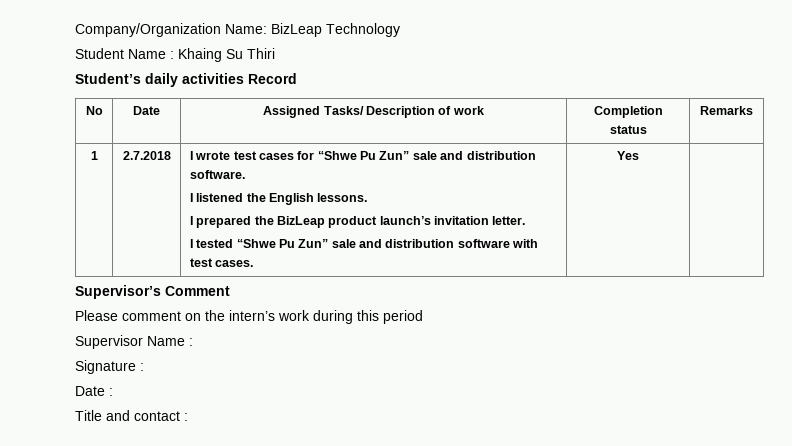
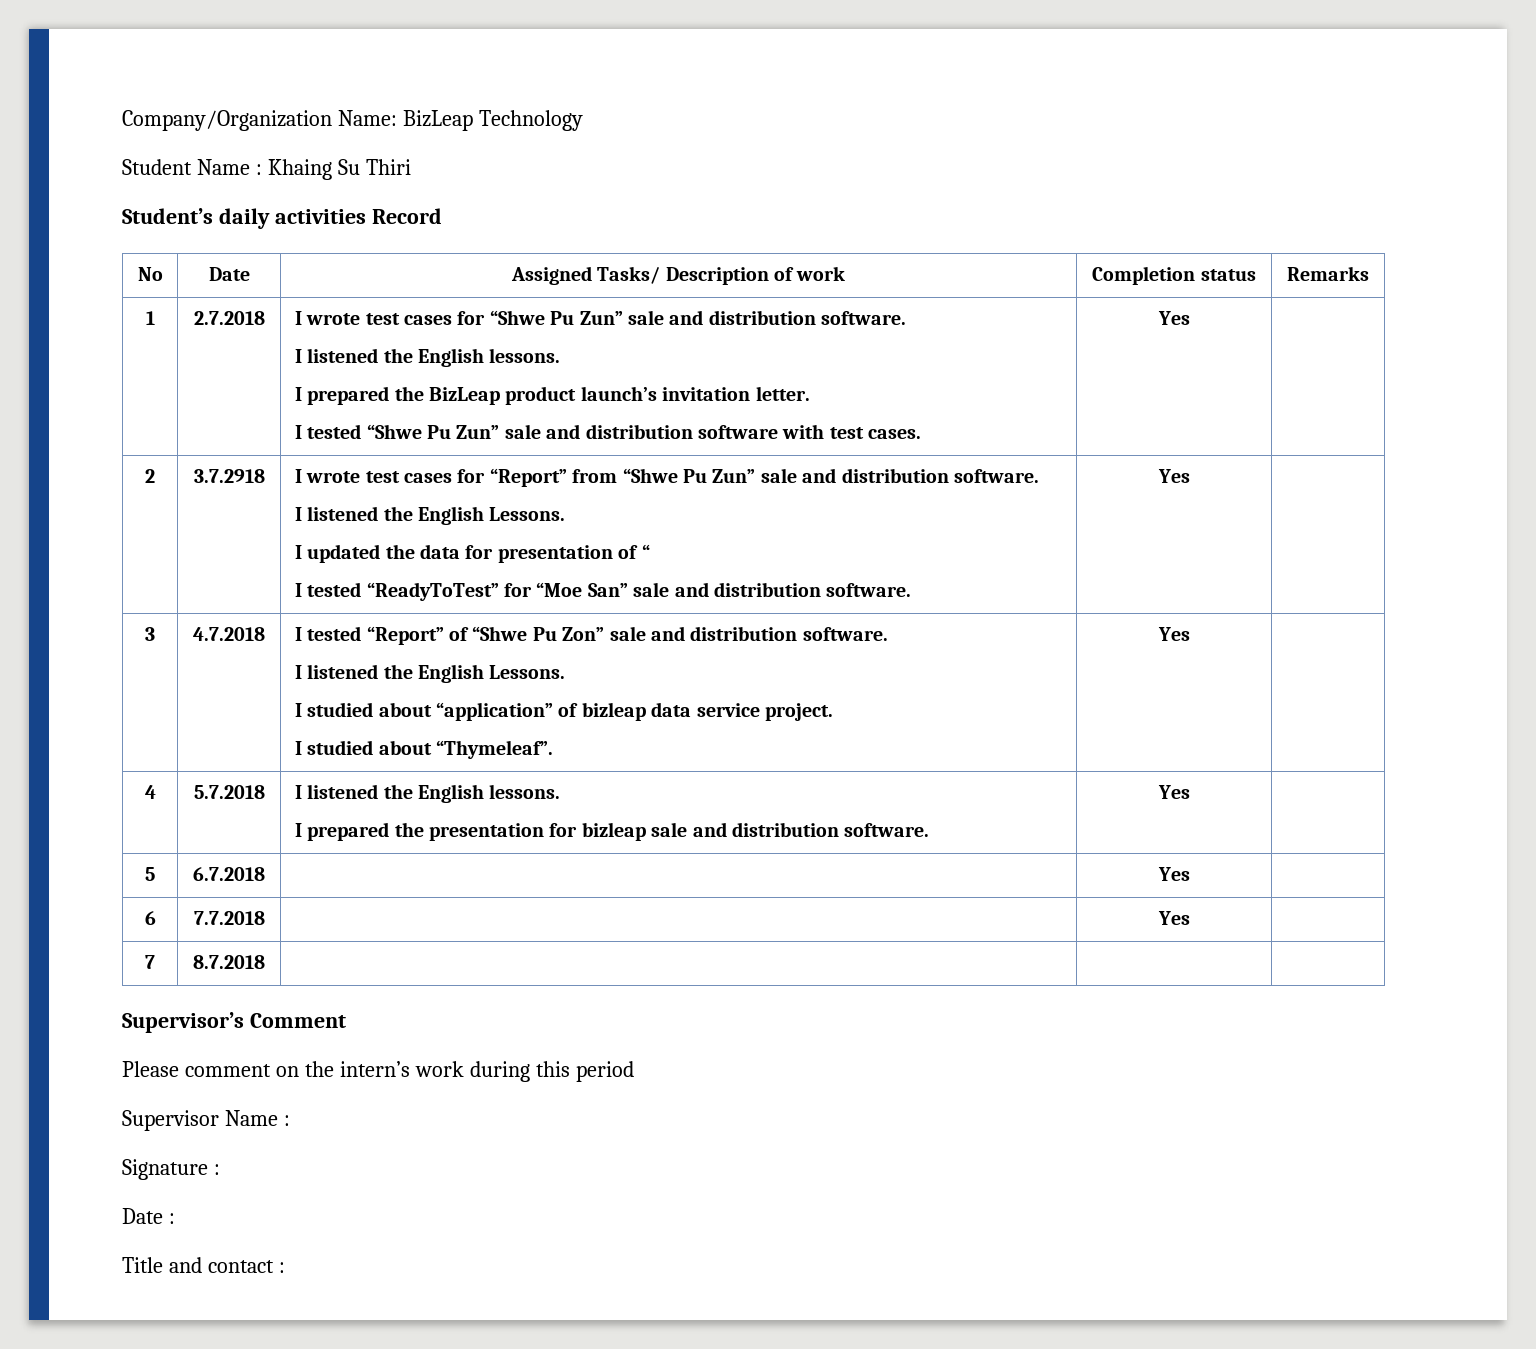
+ 2 | 3.7.2918 | I wrote test cases for “Report” from “Shwe Pu Zun” sale and distribution software.
+ I listened the English Lessons.
+ I updated the data for presentation of “
+ I tested “ReadyToTest” for “Moe San” sale and distribution software. | Yes |
+ 3 | 4.7.2018 | I tested “Report” of “Shwe Pu Zon” sale and distribution software.
+ I listened the English Lessons.
+ I studied about “application” of bizleap data service project.
+ I studied about “Thymeleaf”. | Yes |
+ 4 | 5.7.2018 | I listened the English lessons.
+ I prepared the presentation for bizleap sale and distribution software. | Yes |
+ 5 | 6.7.2018 | | Yes |
+ 6 | 7.7.2018 | | Yes |
+ 7 | 8.7.2018 | | |

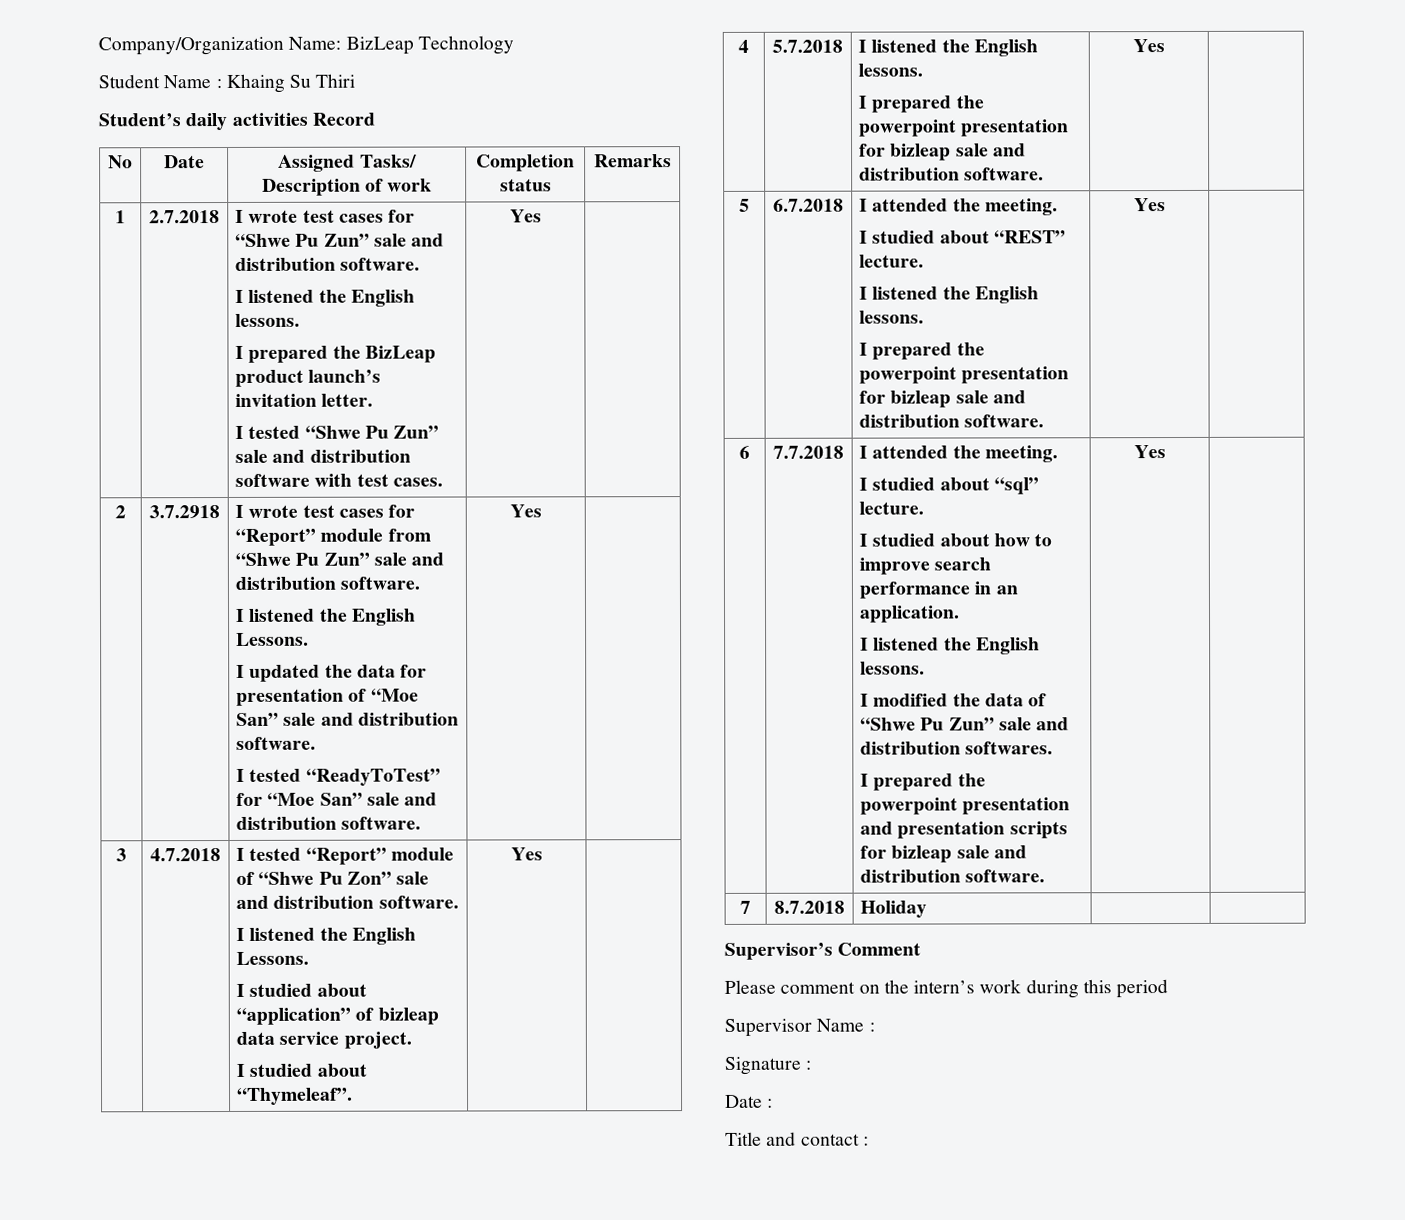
- I wrote test cases for “Report” from “Shwe Pu Zun” sale and distribution software.
+ I wrote test cases for “Report” module from “Shwe Pu Zun” sale and distribution software.
- I updated the data for presentation of “
+ I updated the data for presentation of “Moe San” sale and distribution software.
- 3 | 4.7.2018 | I tested “Report” of “Shwe Pu Zon” sale and distribution software.
+ 3 | 4.7.2018 | I tested “Report” module of “Shwe Pu Zon” sale and distribution software.
  4 | 5.7.2018 | I listened the English lessons.
- I prepared the presentation for bizleap sale and distribution software. | Yes |
+ I prepared the powerpoint presentation for bizleap sale and distribution software. | Yes |
- 5 | 6.7.2018 | | Yes |
- 6 | 7.7.2018 | | Yes |
+ 5 | 6.7.2018 | I attended the meeting.
+ I studied about “REST” lecture.
+ I listened the English lessons.
+ I prepared the powerpoint presentation for bizleap sale and distribution software. | Yes |
+ 6 | 7.7.2018 | I attended the meeting.
+ I studied about “sql” lecture.
+ I studied about how to improve search performance in an application.
+ I listened the English lessons.
+ I modified the data of “Shwe Pu Zun” sale and distribution softwares.
+ I prepared the powerpoint presentation and presentation scripts for bizleap sale and distribution software. | Yes
- 7 | 8.7.2018 | | |
+ 7 | 8.7.2018 | Holiday | |

